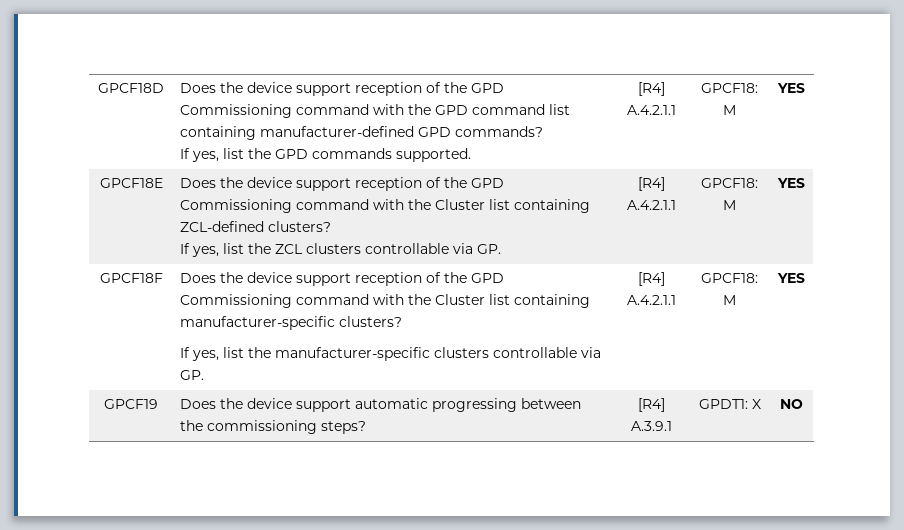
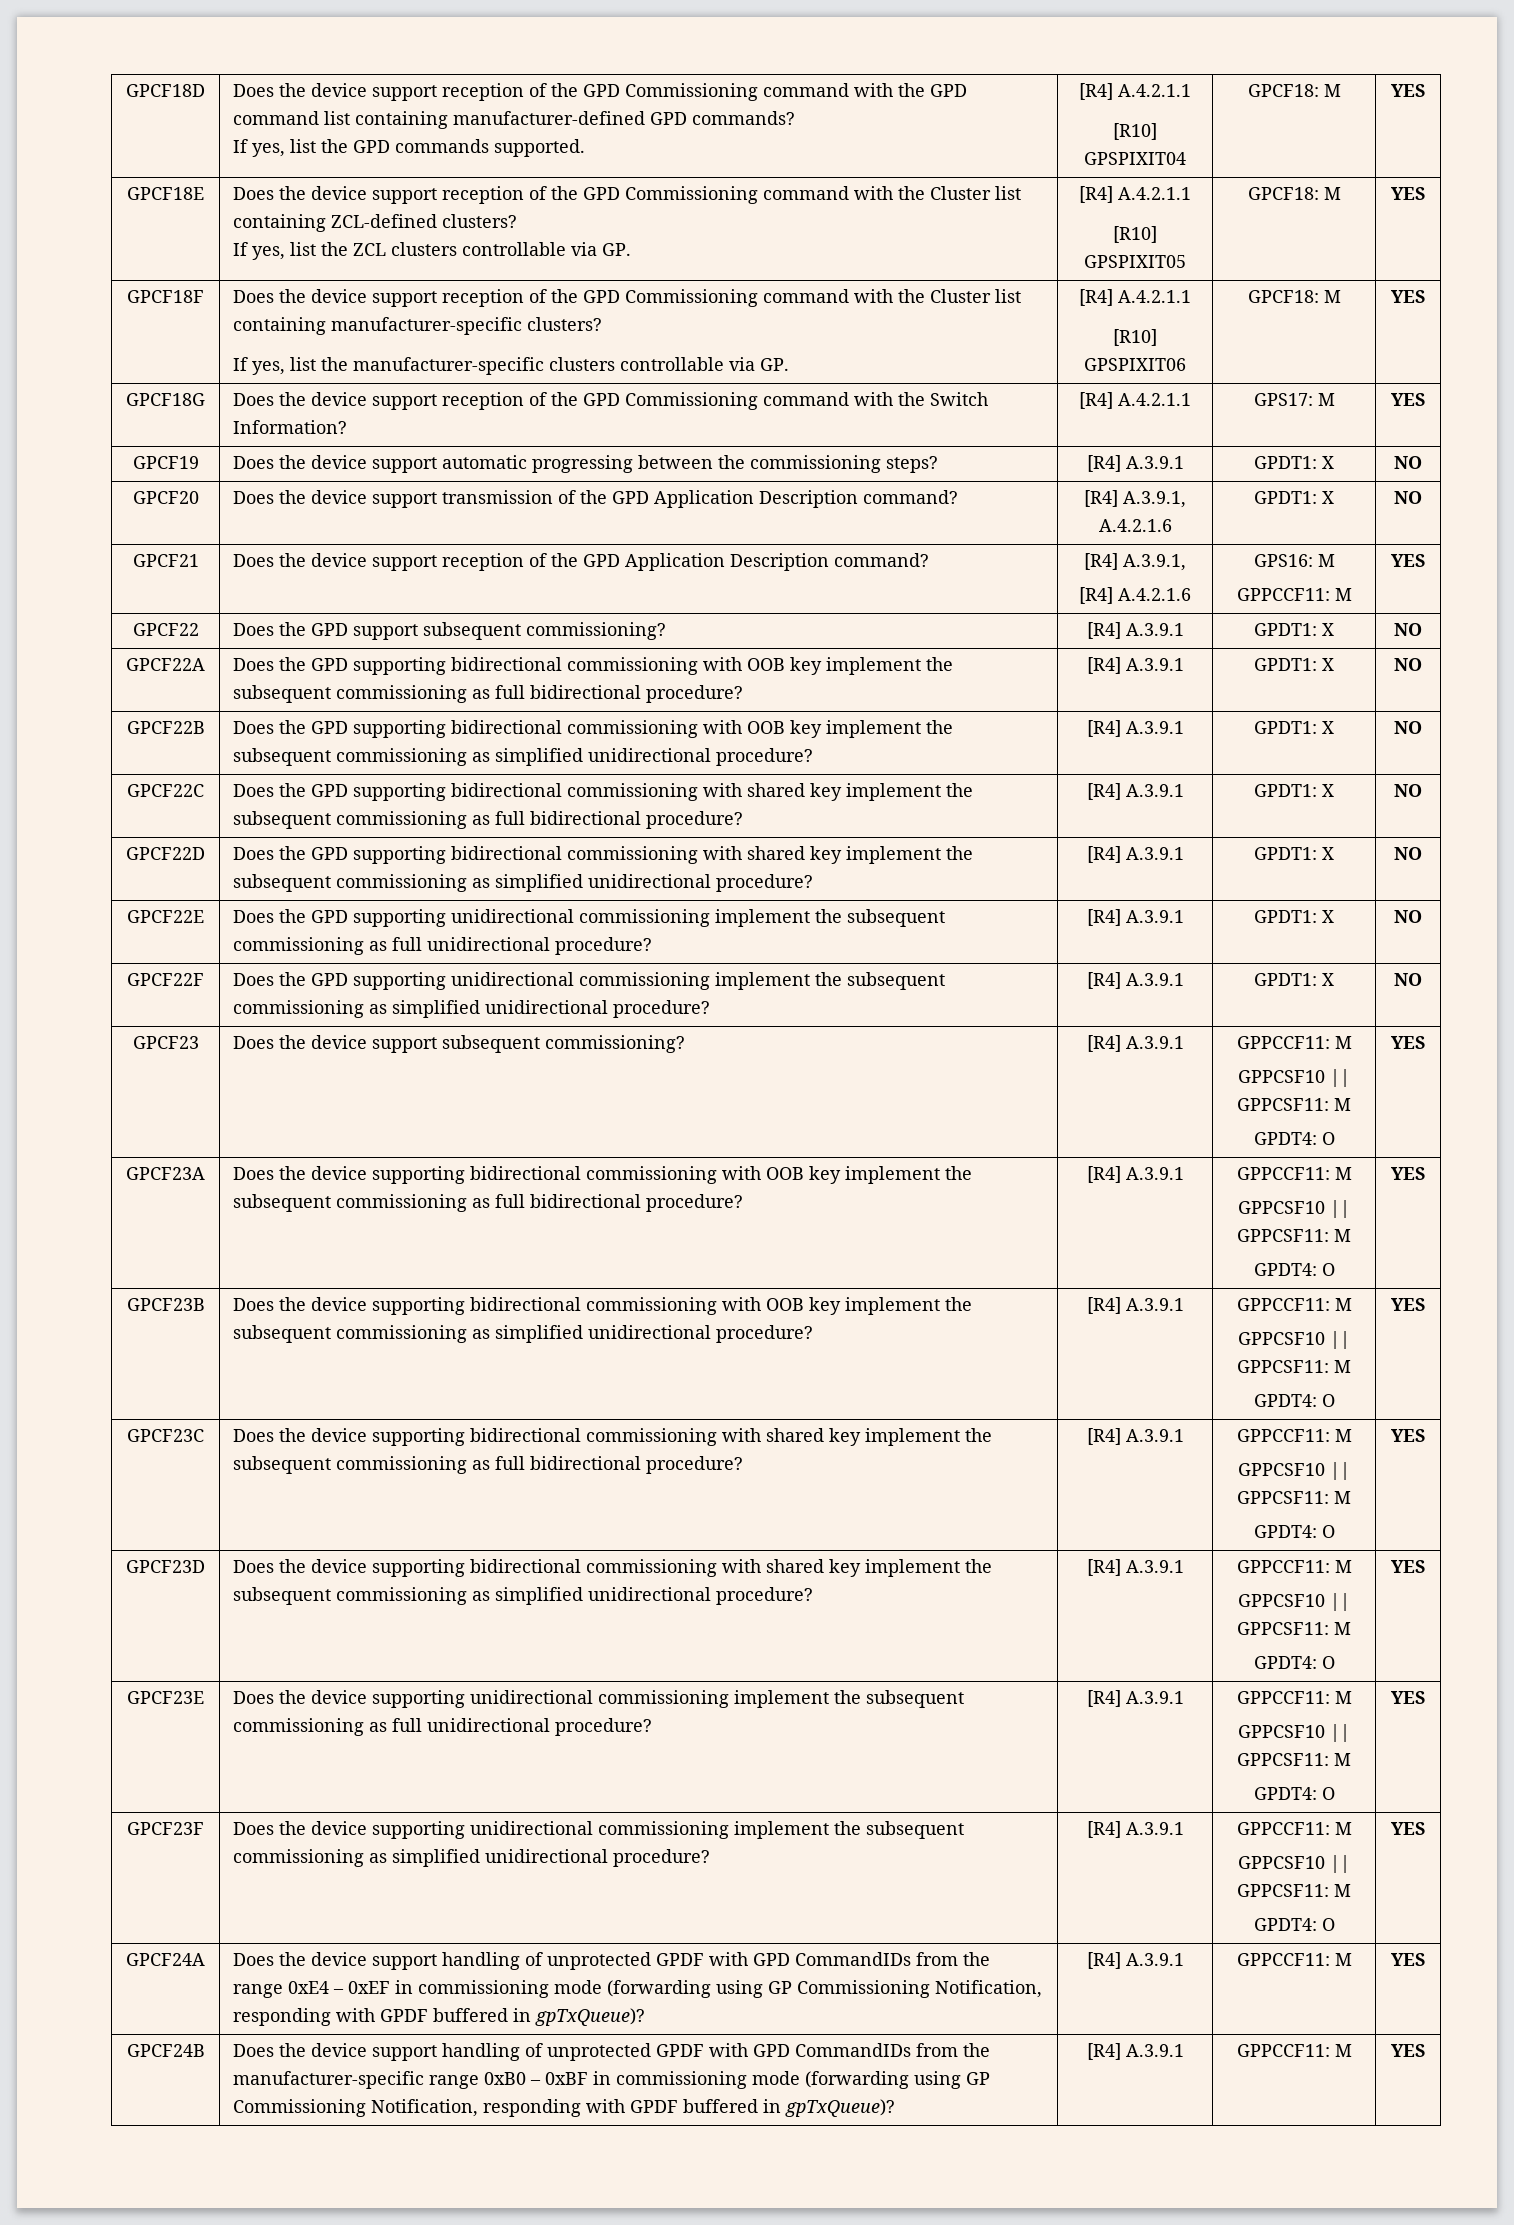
  GPCF18D | Does the device support reception of the GPD Commissioning command with the GPD command list containing manufacturer-defined GPD commands?
- If yes, list the GPD commands supported. | [R4] A.4.2.1.1 | GPCF18: M | YES
+ If yes, list the GPD commands supported. | [R4] A.4.2.1.1
+ [R10] GPSPIXIT04 | GPCF18: M | YES
  GPCF18E | Does the device support reception of the GPD Commissioning command with the Cluster list containing ZCL-defined clusters?
- If yes, list the ZCL clusters controllable via GP. | [R4] A.4.2.1.1 | GPCF18: M | YES
+ If yes, list the ZCL clusters controllable via GP. | [R4] A.4.2.1.1
+ [R10] GPSPIXIT05 | GPCF18: M | YES
  GPCF18F | Does the device support reception of the GPD Commissioning command with the Cluster list containing manufacturer-specific clusters?
- If yes, list the manufacturer-specific clusters controllable via GP. | [R4] A.4.2.1.1 | GPCF18: M | YES
+ If yes, list the manufacturer-specific clusters controllable via GP. | [R4] A.4.2.1.1
+ [R10] GPSPIXIT06 | GPCF18: M | YES
+ GPCF18G | Does the device support reception of the GPD Commissioning command with the Switch Information? | [R4] A.4.2.1.1 | GPS17: M | YES
+ GPCF20 | Does the device support transmission of the GPD Application Description command? | [R4] A.3.9.1, A.4.2.1.6 | GPDT1: X | NO
+ GPCF21 | Does the device support reception of the GPD Application Description command? | [R4] A.3.9.1,
+ [R4] A.4.2.1.6 | GPS16: M
+ GPPCCF11: M | YES
+ GPCF22 | Does the GPD support subsequent commissioning? | [R4] A.3.9.1 | GPDT1: X | NO
+ GPCF22A | Does the GPD supporting bidirectional commissioning with OOB key implement the subsequent commissioning as full bidirectional procedure? | [R4] A.3.9.1 | GPDT1: X | NO
+ GPCF22B | Does the GPD supporting bidirectional commissioning with OOB key implement the subsequent commissioning as simplified unidirectional procedure? | [R4] A.3.9.1 | GPDT1: X | NO
+ GPCF22C | Does the GPD supporting bidirectional commissioning with shared key implement the subsequent commissioning as full bidirectional procedure? | [R4] A.3.9.1 | GPDT1: X | NO
+ GPCF22D | Does the GPD supporting bidirectional commissioning with shared key implement the subsequent commissioning as simplified unidirectional procedure? | [R4] A.3.9.1 | GPDT1: X | NO
+ GPCF22E | Does the GPD supporting unidirectional commissioning implement the subsequent commissioning as full unidirectional procedure? | [R4] A.3.9.1 | GPDT1: X | NO
+ GPCF22F | Does the GPD supporting unidirectional commissioning implement the subsequent commissioning as simplified unidirectional procedure? | [R4] A.3.9.1 | GPDT1: X | NO
+ GPCF23 | Does the device support subsequent commissioning? | [R4] A.3.9.1 | GPPCCF11: M
+ GPPCSF10 || GPPCSF11: M
+ GPDT4: O | YES
+ GPCF23A | Does the device supporting bidirectional commissioning with OOB key implement the subsequent commissioning as full bidirectional procedure? | [R4] A.3.9.1 | GPPCCF11: M
+ GPPCSF10 || GPPCSF11: M
+ GPDT4: O | YES
+ GPCF23B | Does the device supporting bidirectional commissioning with OOB key implement the subsequent commissioning as simplified unidirectional procedure? | [R4] A.3.9.1 | GPPCCF11: M
+ GPPCSF10 || GPPCSF11: M
+ GPDT4: O | YES
+ GPCF23C | Does the device supporting bidirectional commissioning with shared key implement the subsequent commissioning as full bidirectional procedure? | [R4] A.3.9.1 | GPPCCF11: M
+ GPPCSF10 || GPPCSF11: M
+ GPDT4: O | YES
+ GPCF23D | Does the device supporting bidirectional commissioning with shared key implement the subsequent commissioning as simplified unidirectional procedure? | [R4] A.3.9.1 | GPPCCF11: M
+ GPPCSF10 || GPPCSF11: M
+ GPDT4: O | YES
+ GPCF23E | Does the device supporting unidirectional commissioning implement the subsequent commissioning as full unidirectional procedure? | [R4] A.3.9.1 | GPPCCF11: M
+ GPPCSF10 || GPPCSF11: M
+ GPDT4: O | YES
+ GPCF23F | Does the device supporting unidirectional commissioning implement the subsequent commissioning as simplified unidirectional procedure? | [R4] A.3.9.1 | GPPCCF11: M
+ GPPCSF10 || GPPCSF11: M
+ GPDT4: O | YES
+ GPCF24A | Does the device support handling of unprotected GPDF with GPD CommandIDs from the range 0xE4 – 0xEF in commissioning mode (forwarding using GP Commissioning Notification, responding with GPDF buffered in gpTxQueue)? | [R4] A.3.9.1 | GPPCCF11: M | YES
+ GPCF24B | Does the device support handling of unprotected GPDF with GPD CommandIDs from the manufacturer-specific range 0xB0 – 0xBF in commissioning mode (forwarding using GP Commissioning Notification, responding with GPDF buffered in gpTxQueue)? | [R4] A.3.9.1 | GPPCCF11: M | YES

